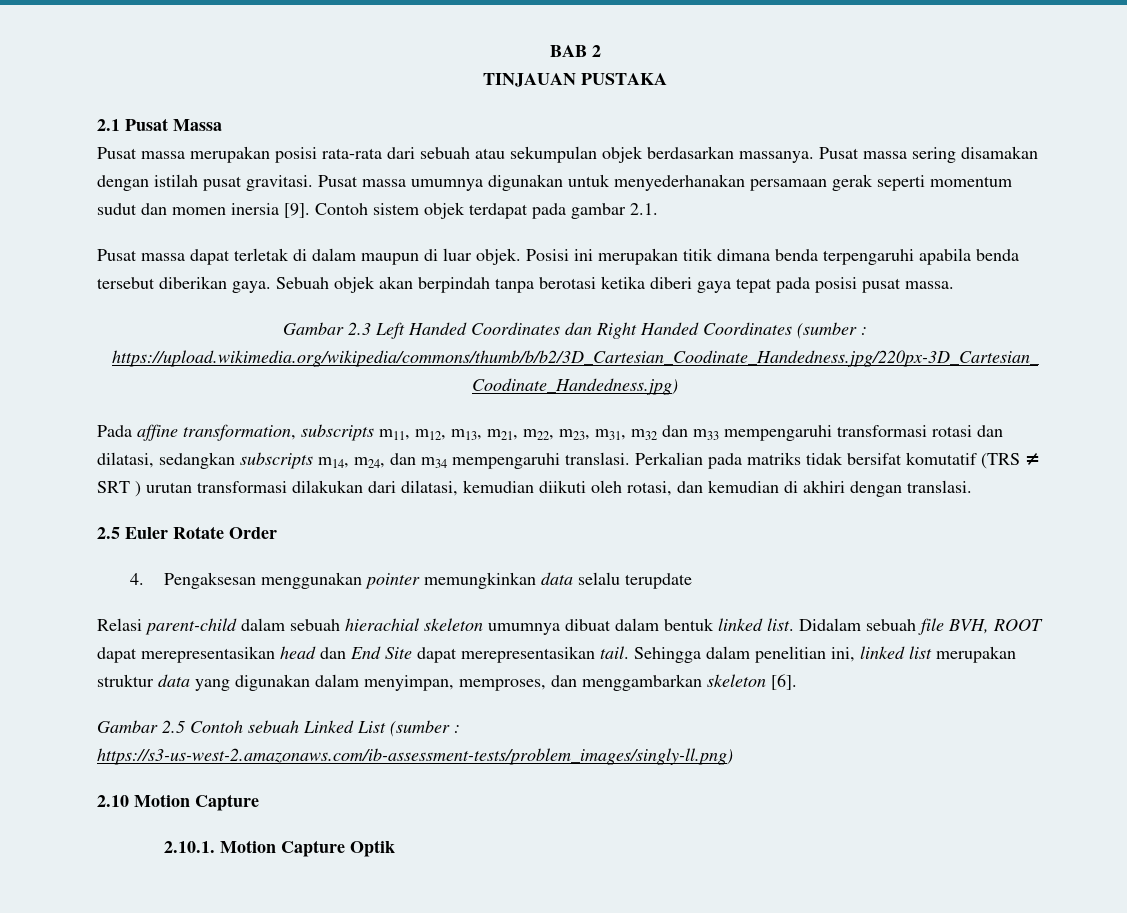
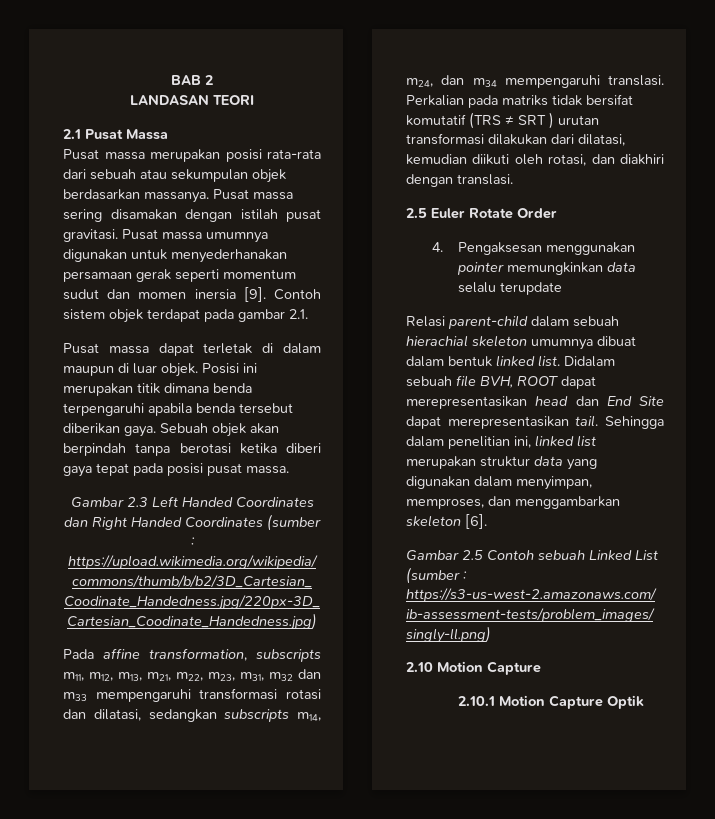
- TINJAUAN PUSTAKA
+ LANDASAN TEORI
- Perkalian pada matriks tidak bersifat komutatif (TRS ≠ SRT ) urutan transformasi dilakukan dari dilatasi, kemudian diikuti oleh rotasi, dan kemudian di akhiri dengan translasi.
+ Perkalian pada matriks tidak bersifat komutatif (TRS ≠ SRT ) urutan transformasi dilakukan dari dilatasi, kemudian diikuti oleh rotasi, dan diakhiri dengan translasi.
- 2.10.1. Motion Capture Optik
+ 2.10.1 Motion Capture Optik

